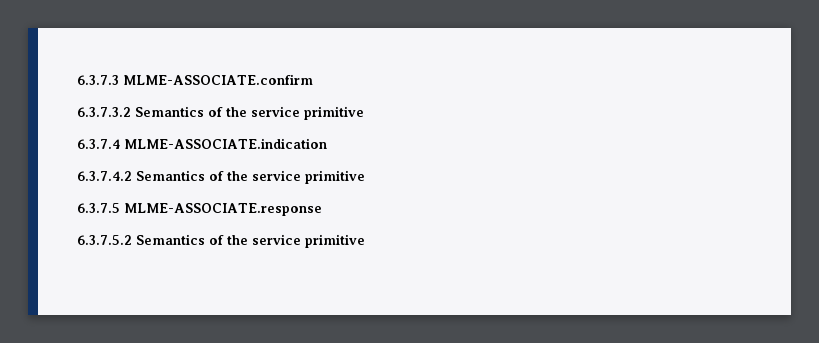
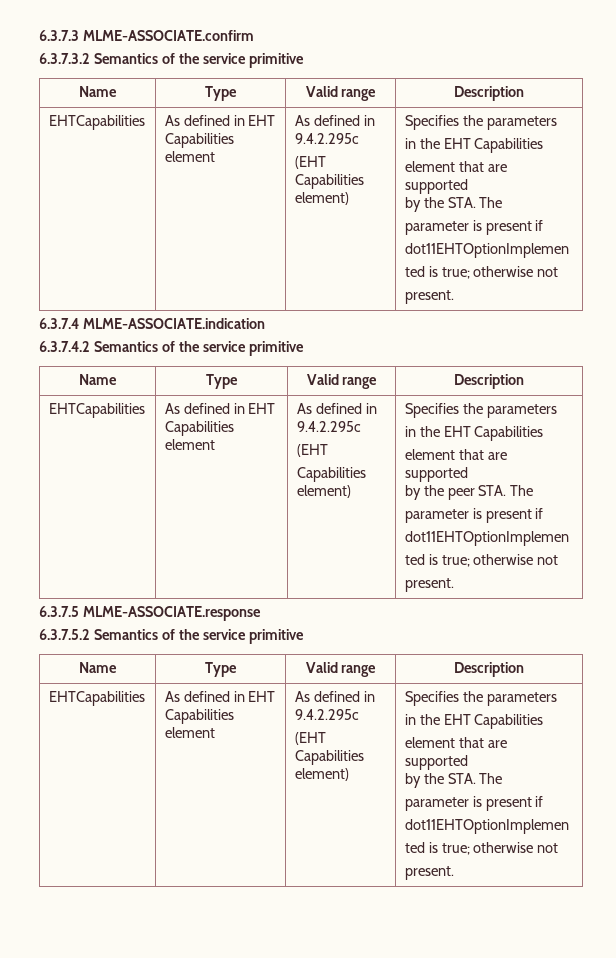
  6.3.7.3.2 Semantics of the service primitive
+ Name | Type | Valid range | Description
+ EHTCapabilities | As defined in EHT Capabilities element | As defined in 9.4.2.295c
+ (EHT Capabilities element) | Specifies the parameters
+ in the EHT Capabilities
+ element that are supported
+ by the STA. The
+ parameter is present if
+ dot11EHTOptionImplemen
+ ted is true; otherwise not
+ present.
  6.3.7.4.2 Semantics of the service primitive
+ Name | Type | Valid range | Description
+ EHTCapabilities | As defined in EHT Capabilities element | As defined in 9.4.2.295c
+ (EHT
+ Capabilities element) | Specifies the parameters
+ in the EHT Capabilities
+ element that are supported
+ by the peer STA. The
+ parameter is present if
+ dot11EHTOptionImplemen
+ ted is true; otherwise not
+ present.
  6.3.7.5.2 Semantics of the service primitive
+ Name | Type | Valid range | Description
+ EHTCapabilities | As defined in EHT Capabilities element | As defined in 9.4.2.295c
+ (EHT Capabilities element) | Specifies the parameters
+ in the EHT Capabilities
+ element that are supported
+ by the STA. The
+ parameter is present if
+ dot11EHTOptionImplemen
+ ted is true; otherwise not
+ present.

